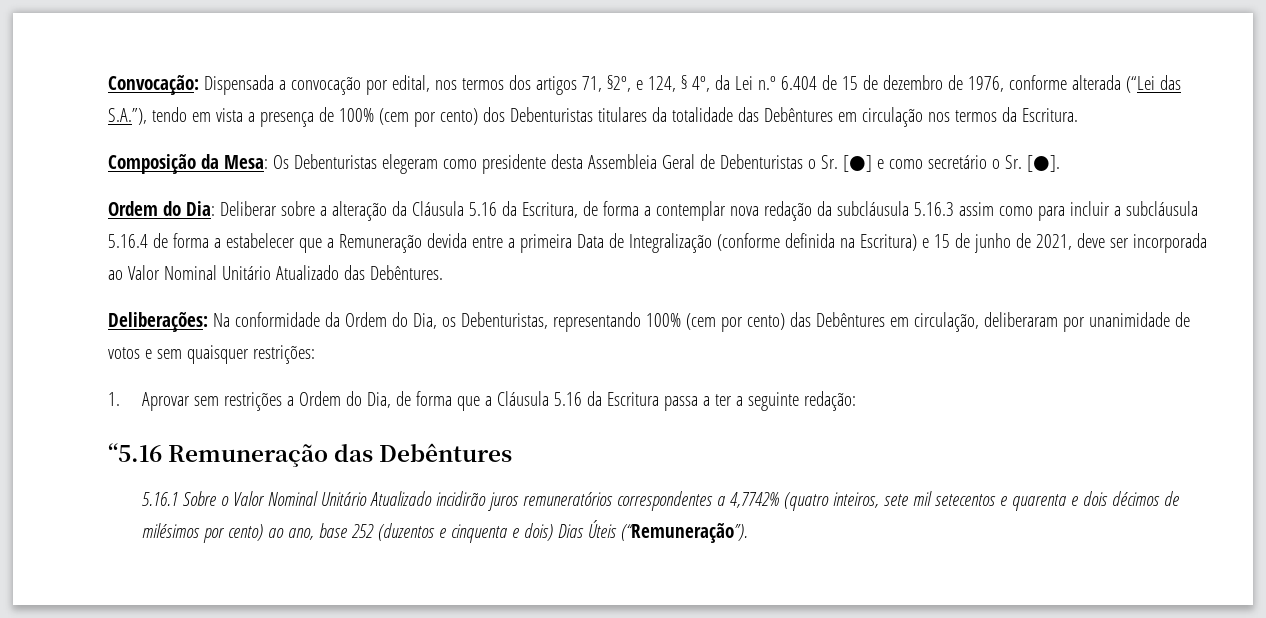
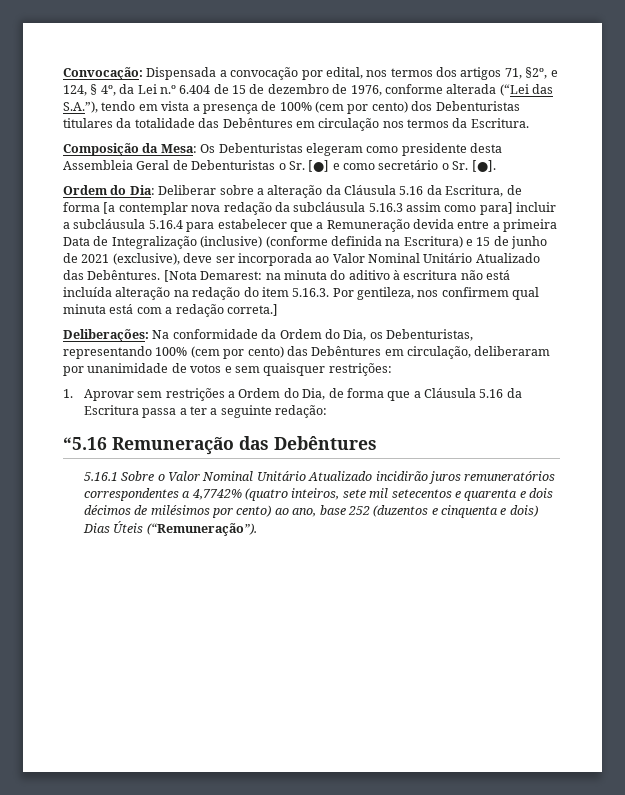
- Ordem do Dia: Deliberar sobre a alteração da Cláusula 5.16 da Escritura, de forma a contemplar nova redação da subcláusula 5.16.3 assim como para incluir a subcláusula 5.16.4 de forma a estabelecer que a Remuneração devida entre a primeira Data de Integralização (conforme definida na Escritura) e 15 de junho de 2021, deve ser incorporada ao Valor Nominal Unitário Atualizado das Debêntures.
+ Ordem do Dia: Deliberar sobre a alteração da Cláusula 5.16 da Escritura, de forma [a contemplar nova redação da subcláusula 5.16.3 assim como para] incluir a subcláusula 5.16.4 para estabelecer que a Remuneração devida entre a primeira Data de Integralização (inclusive) (conforme definida na Escritura) e 15 de junho de 2021 (exclusive), deve ser incorporada ao Valor Nominal Unitário Atualizado das Debêntures. [Nota Demarest: na minuta do aditivo à escritura não está incluída alteração na redação do item 5.16.3. Por gentileza, nos confirmem qual minuta está com a redação correta.]

